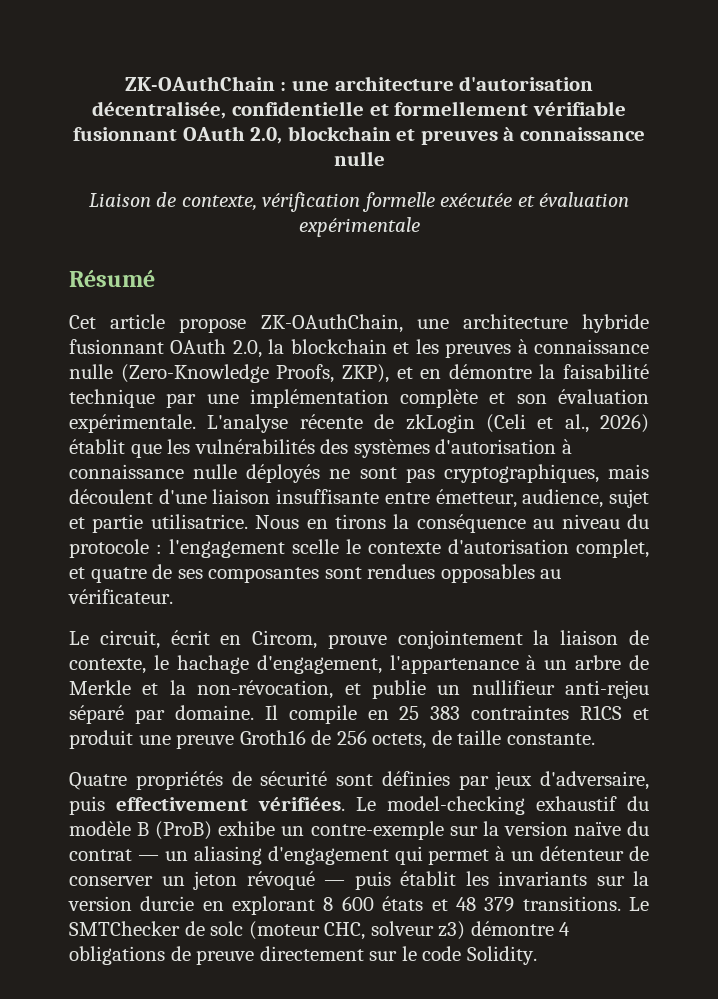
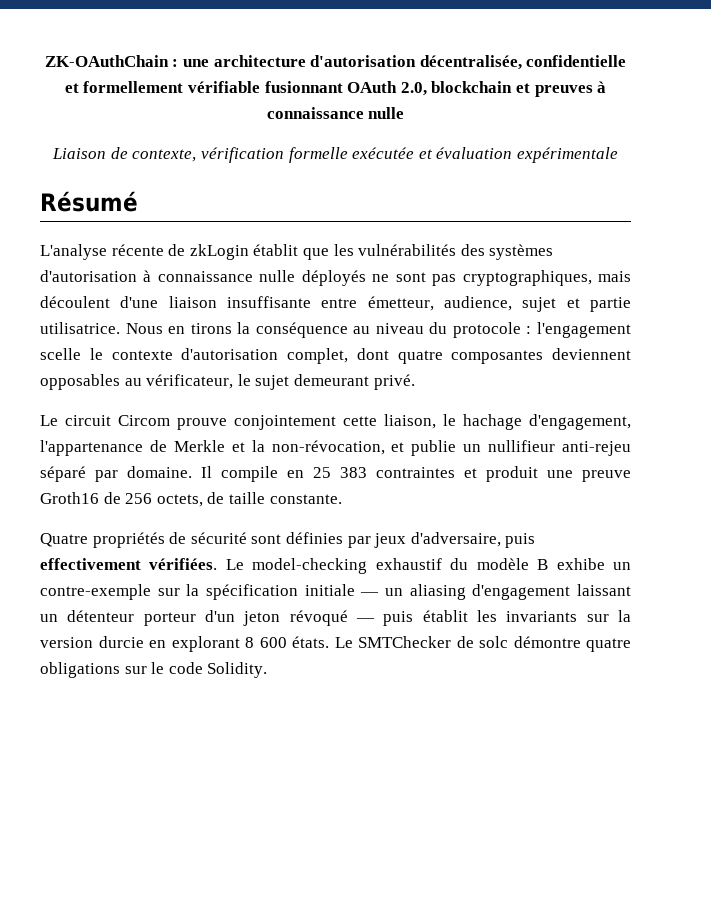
- Cet article propose ZK-OAuthChain, une architecture hybride fusionnant OAuth 2.0, la blockchain et les preuves à connaissance nulle (Zero-Knowledge Proofs, ZKP), et en démontre la faisabilité technique par une implémentation complète et son évaluation expérimentale. L'analyse récente de zkLogin (Celi et al., 2026) établit que les vulnérabilités des systèmes d'autorisation à connaissance nulle déployés ne sont pas cryptographiques, mais découlent d'une liaison insuffisante entre émetteur, audience, sujet et partie utilisatrice.
+ L'analyse récente de zkLogin établit que les vulnérabilités des systèmes d'autorisation à connaissance nulle déployés ne sont pas cryptographiques, mais découlent d'une liaison insuffisante entre émetteur, audience, sujet et partie utilisatrice.
- Nous en tirons la conséquence au niveau du protocole : l'engagement scelle le contexte d'autorisation complet, et quatre de ses composantes sont rendues opposables au vérificateur.
- Le circuit, écrit en Circom, prouve conjointement la liaison de contexte, le hachage d'engagement, l'appartenance à un arbre de Merkle et la non-révocation, et publie un nullifieur anti-rejeu séparé par domaine.
+ Nous en tirons la conséquence au niveau du protocole : l'engagement scelle le contexte d'autorisation complet, dont quatre composantes deviennent opposables au vérificateur, le sujet demeurant privé.
+ Le circuit Circom prouve conjointement cette liaison, le hachage d'engagement, l'appartenance de Merkle et la non-révocation, et publie un nullifieur anti-rejeu séparé par domaine.
- Il compile en 25 383 contraintes R1CS et produit une preuve Groth16 de 256 octets, de taille constante.
+ Il compile en 25 383 contraintes et produit une preuve Groth16 de 256 octets, de taille constante.
- Le model-checking exhaustif du modèle B (ProB) exhibe un contre-exemple sur la version naïve du contrat — un aliasing d'engagement qui permet à un détenteur de conserver un jeton révoqué — puis établit les invariants sur la version durcie en explorant 8 600 états et 48 379 transitions. Le SMTChecker de solc (moteur CHC, solveur z3) démontre 4 obligations de preuve directement sur le code Solidity.
+ Le model-checking exhaustif du modèle B exhibe un contre-exemple sur la spécification initiale — un aliasing d'engagement laissant un détenteur porteur d'un jeton révoqué — puis établit les invariants sur la version durcie en explorant 8 600 états. Le SMTChecker de solc démontre quatre obligations sur le code Solidity.

